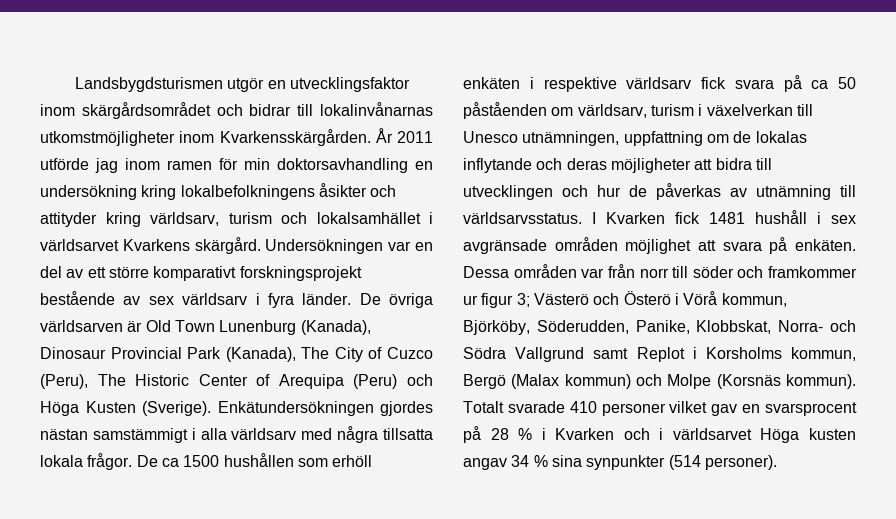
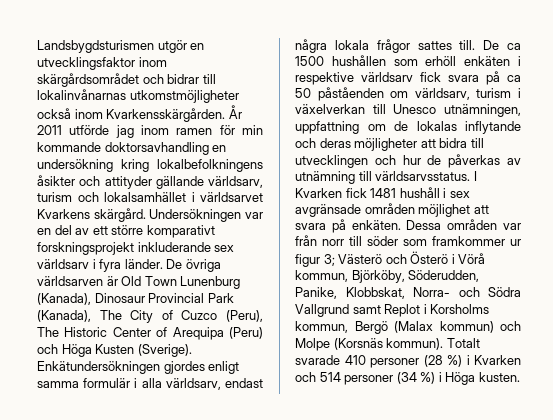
- Landsbygdsturismen utgör en utvecklingsfaktor inom skärgårdsområdet och bidrar till lokalinvånarnas utkomstmöjligheter inom Kvarkensskärgården.
+ Landsbygdsturismen utgör en utvecklingsfaktor inom skärgårdsområdet och bidrar till lokalinvånarnas utkomstmöjligheter också inom Kvarkensskärgården.
- År 2011 utförde jag inom ramen för min doktorsavhandling en undersökning kring lokalbefolkningens åsikter och attityder kring världsarv, turism och lokalsamhället i världsarvet Kvarkens skärgård.
+ År 2011 utförde jag inom ramen för min kommande doktorsavhandling en undersökning kring lokalbefolkningens åsikter och attityder gällande världsarv, turism och lokalsamhället i världsarvet Kvarkens skärgård.
- Undersökningen var en del av ett större komparativt forskningsprojekt bestående av sex världsarv i fyra länder.
+ Undersökningen var en del av ett större komparativt forskningsprojekt inkluderande sex världsarv i fyra länder.
- Enkätundersökningen gjordes nästan samstämmigt i alla världsarv med några tillsatta lokala frågor.
+ Enkätundersökningen gjordes enligt samma formulär i alla världsarv, endast några lokala frågor sattes till.
- Dessa områden var från norr till söder och framkommer ur figur 3; Västerö och Österö i Vörå kommun, Björköby, Söderudden, Panike, Klobbskat, Norra- och Södra Vallgrund samt Replot i Korsholms kommun, Bergö (Malax kommun) och Molpe (Korsnäs kommun).
+ Dessa områden var från norr till söder som framkommer ur figur 3; Västerö och Österö i Vörå kommun, Björköby, Söderudden, Panike, Klobbskat, Norra- och Södra Vallgrund samt Replot i Korsholms kommun, Bergö (Malax kommun) och Molpe (Korsnäs kommun).
- Totalt svarade 410 personer vilket gav en svarsprocent på 28 % i Kvarken och i världsarvet Höga kusten angav 34 % sina synpunkter (514 personer).
+ Totalt svarade 410 personer (28 %) i Kvarken och 514 personer (34 %) i Höga kusten.

